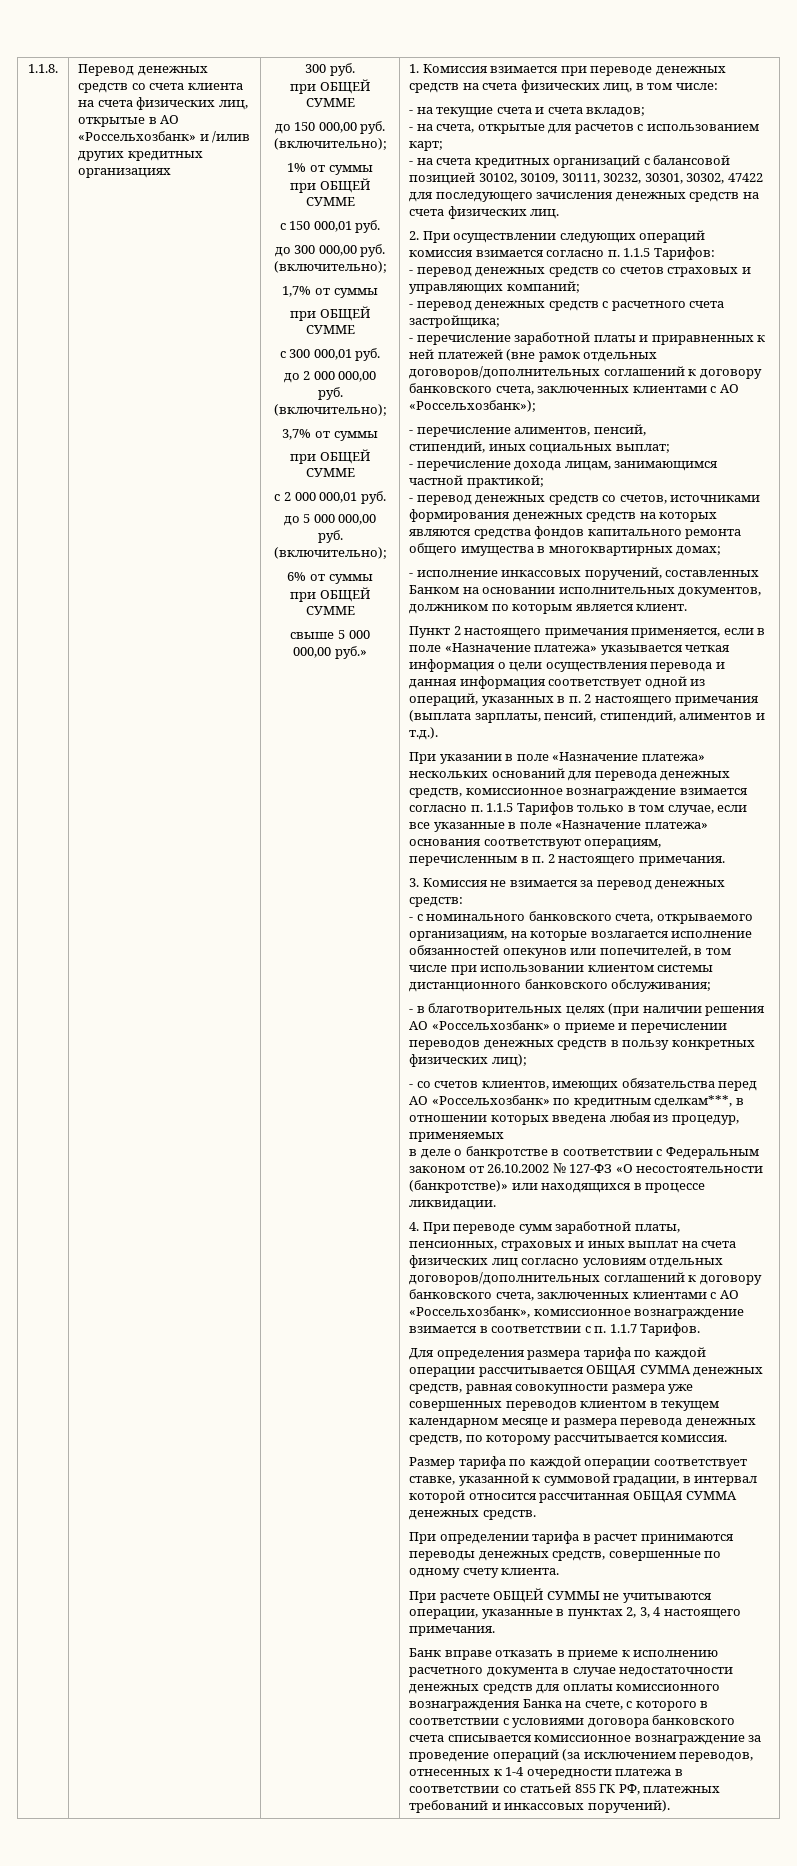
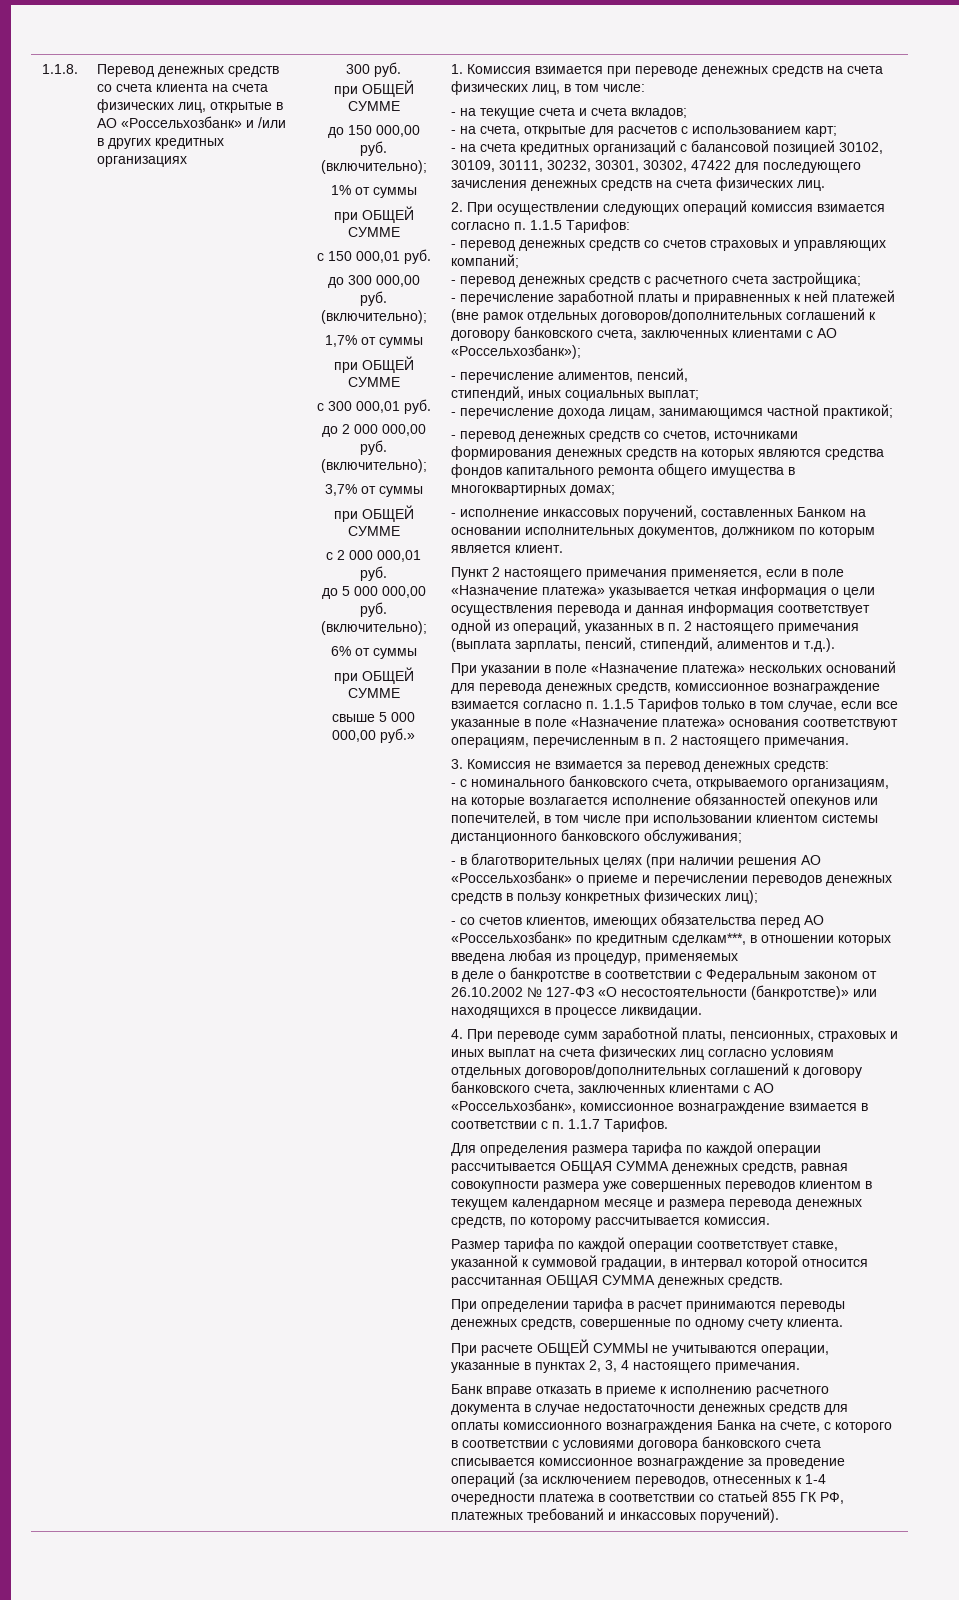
- Перевод денежных средств со счета клиента на счета физических лиц, открытые в АО «Россельхозбанк» и /илив других кредитных организациях
+ Перевод денежных средств со счета клиента на счета физических лиц, открытые в АО «Россельхозбанк» и /или в других кредитных организациях

